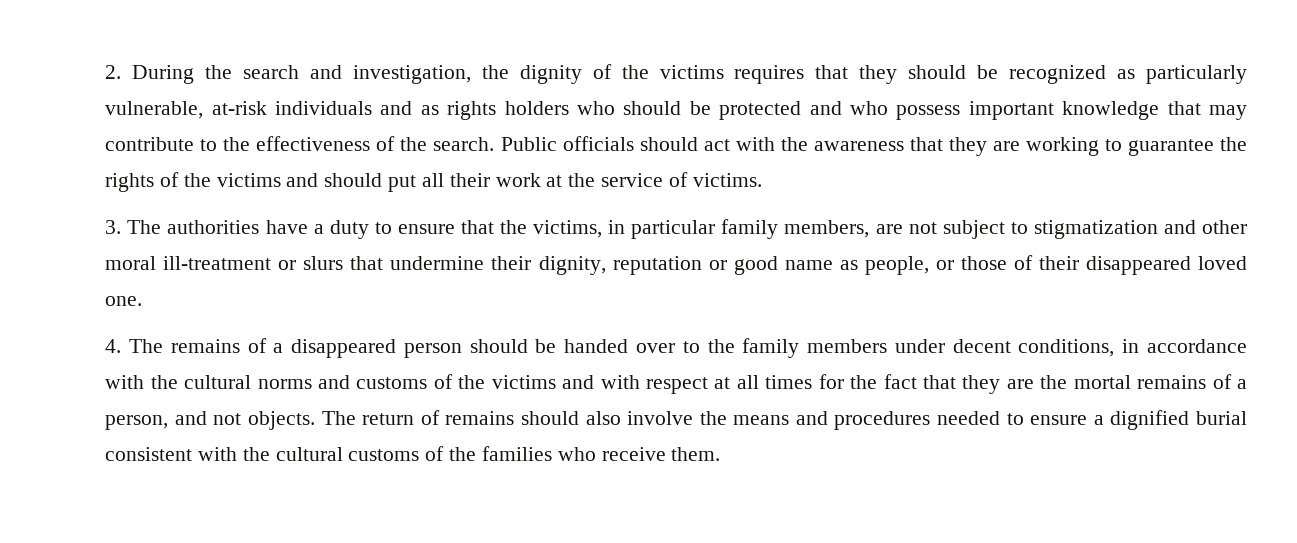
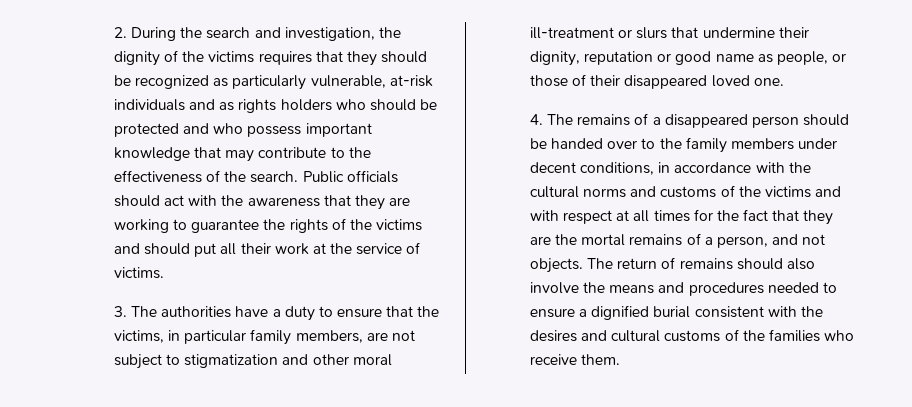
- The return of remains should also involve the means and procedures needed to ensure a dignified burial consistent with the cultural customs of the families who receive them.
+ The return of remains should also involve the means and procedures needed to ensure a dignified burial consistent with the desires and cultural customs of the families who receive them.

